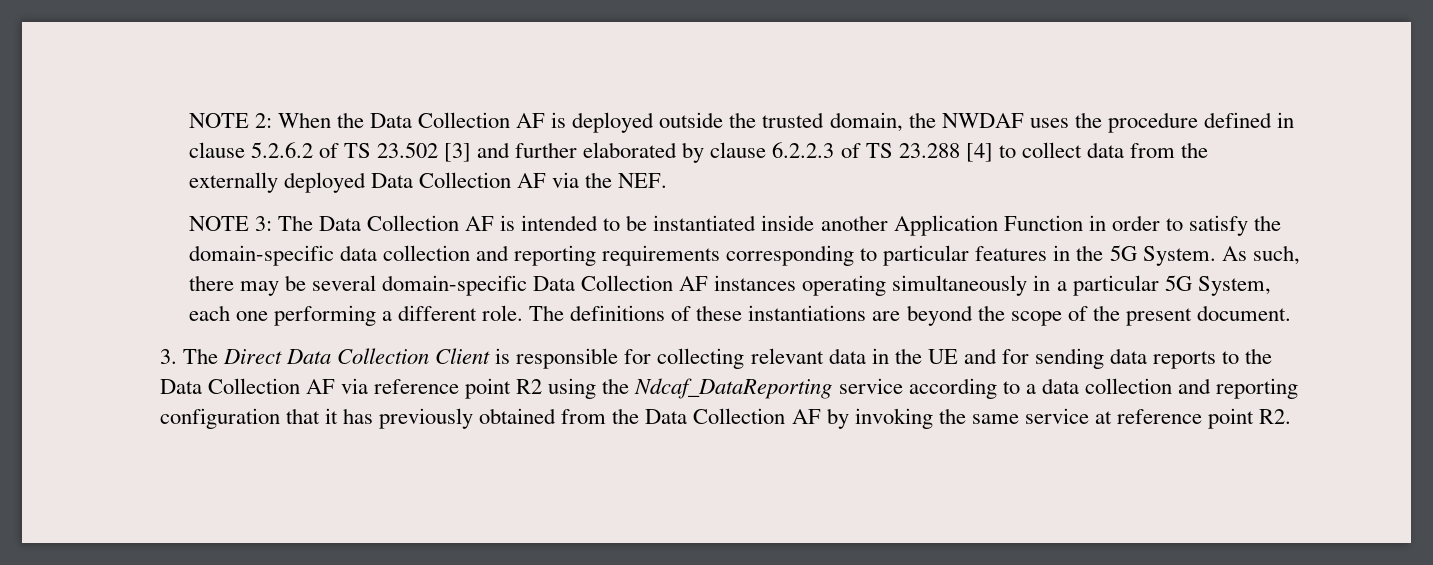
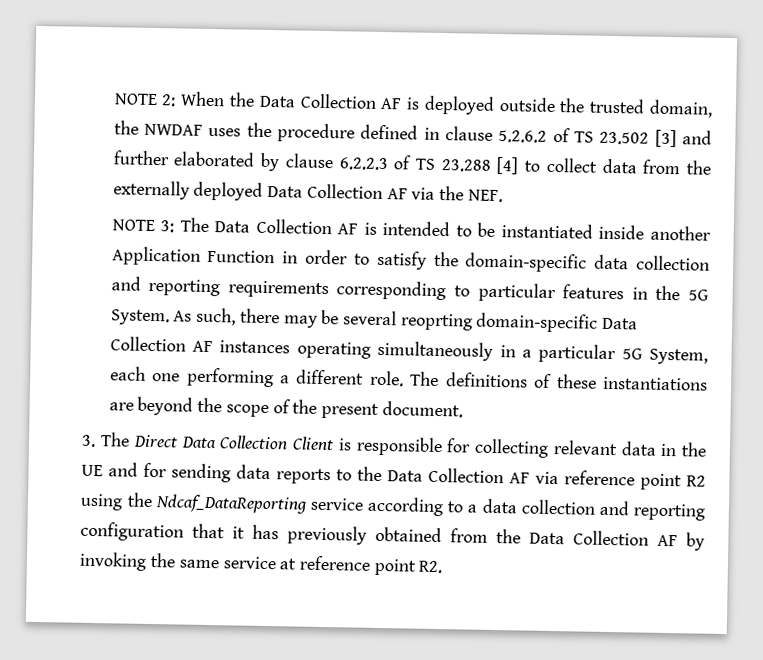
- As such, there may be several domain-specific Data Collection AF instances operating simultaneously in a particular 5G System, each one performing a different role.
+ As such, there may be several reoprting domain-specific Data Collection AF instances operating simultaneously in a particular 5G System, each one performing a different role.

